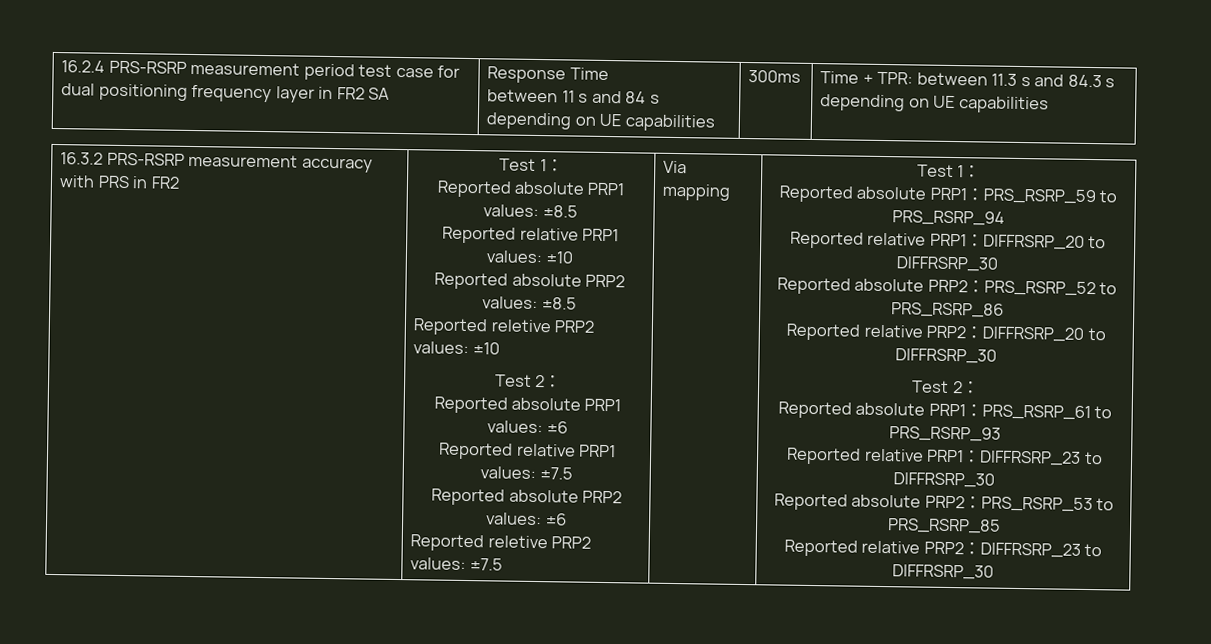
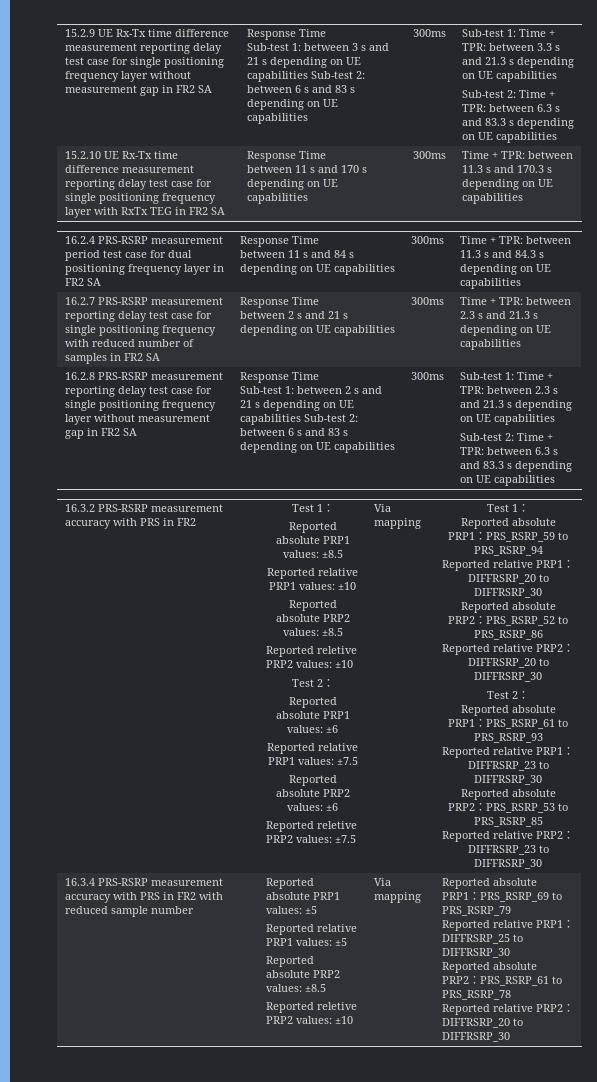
+ 15.2.9 UE Rx-Tx time difference measurement reporting delay test case for single positioning frequency layer without measurement gap in FR2 SA | Response Time
+ Sub-test 1: between 3 s and 21 s depending on UE capabilities Sub-test 2: between 6 s and 83 s depending on UE capabilities | 300ms | Sub-test 1: Time + TPR: between 3.3 s and 21.3 s depending on UE capabilities
+ Sub-test 2: Time + TPR: between 6.3 s and 83.3 s depending on UE capabilities
+ 15.2.10 UE Rx-Tx time difference measurement reporting delay test case for single positioning frequency layer with RxTx TEG in FR2 SA | Response Time
+ between 11 s and 170 s depending on UE capabilities | 300ms | Time + TPR: between 11.3 s and 170.3 s depending on UE capabilities
+ 16.2.7 PRS-RSRP measurement reporting delay test case for single positioning frequency with reduced number of samples in FR2 SA | Response Time
+ between 2 s and 21 s depending on UE capabilities | 300ms | Time + TPR: between 2.3 s and 21.3 s depending on UE capabilities
+ 16.2.8 PRS-RSRP measurement reporting delay test case for single positioning frequency layer without measurement gap in FR2 SA | Response Time
+ Sub-test 1: between 2 s and 21 s depending on UE capabilities Sub-test 2: between 6 s and 83 s depending on UE capabilities | 300ms | Sub-test 1: Time + TPR: between 2.3 s and 21.3 s depending on UE capabilities
+ Sub-test 2: Time + TPR: between 6.3 s and 83.3 s depending on UE capabilities
+ 16.3.4 PRS-RSRP measurement accuracy with PRS in FR2 with reduced sample number | Reported absolute PRP1 values: ±5
+ Reported relative PRP1 values: ±5
+ Reported absolute PRP2 values: ±8.5
+ Reported reletive PRP2 values: ±10 | Via mapping | Reported absolute PRP1：PRS_RSRP_69 to PRS_RSRP_79
+ Reported relative PRP1：DIFFRSRP_25 to DIFFRSRP_30
+ Reported absolute PRP2：PRS_RSRP_61 to PRS_RSRP_78
+ Reported relative PRP2：DIFFRSRP_20 to DIFFRSRP_30

